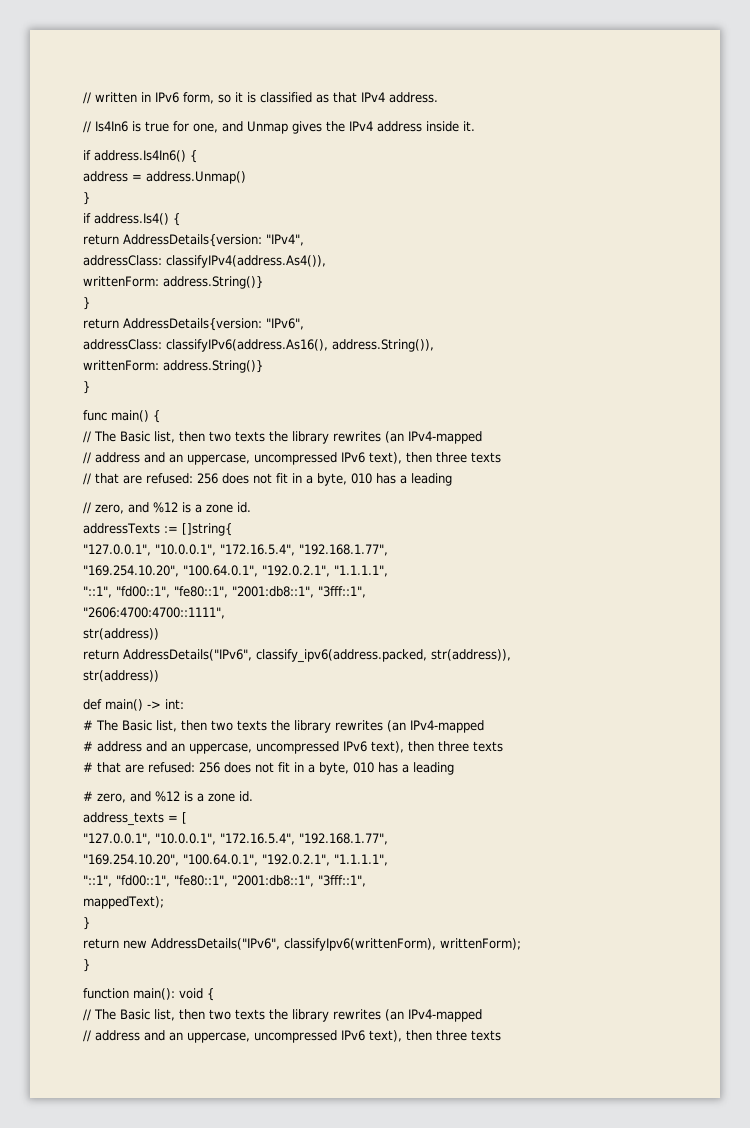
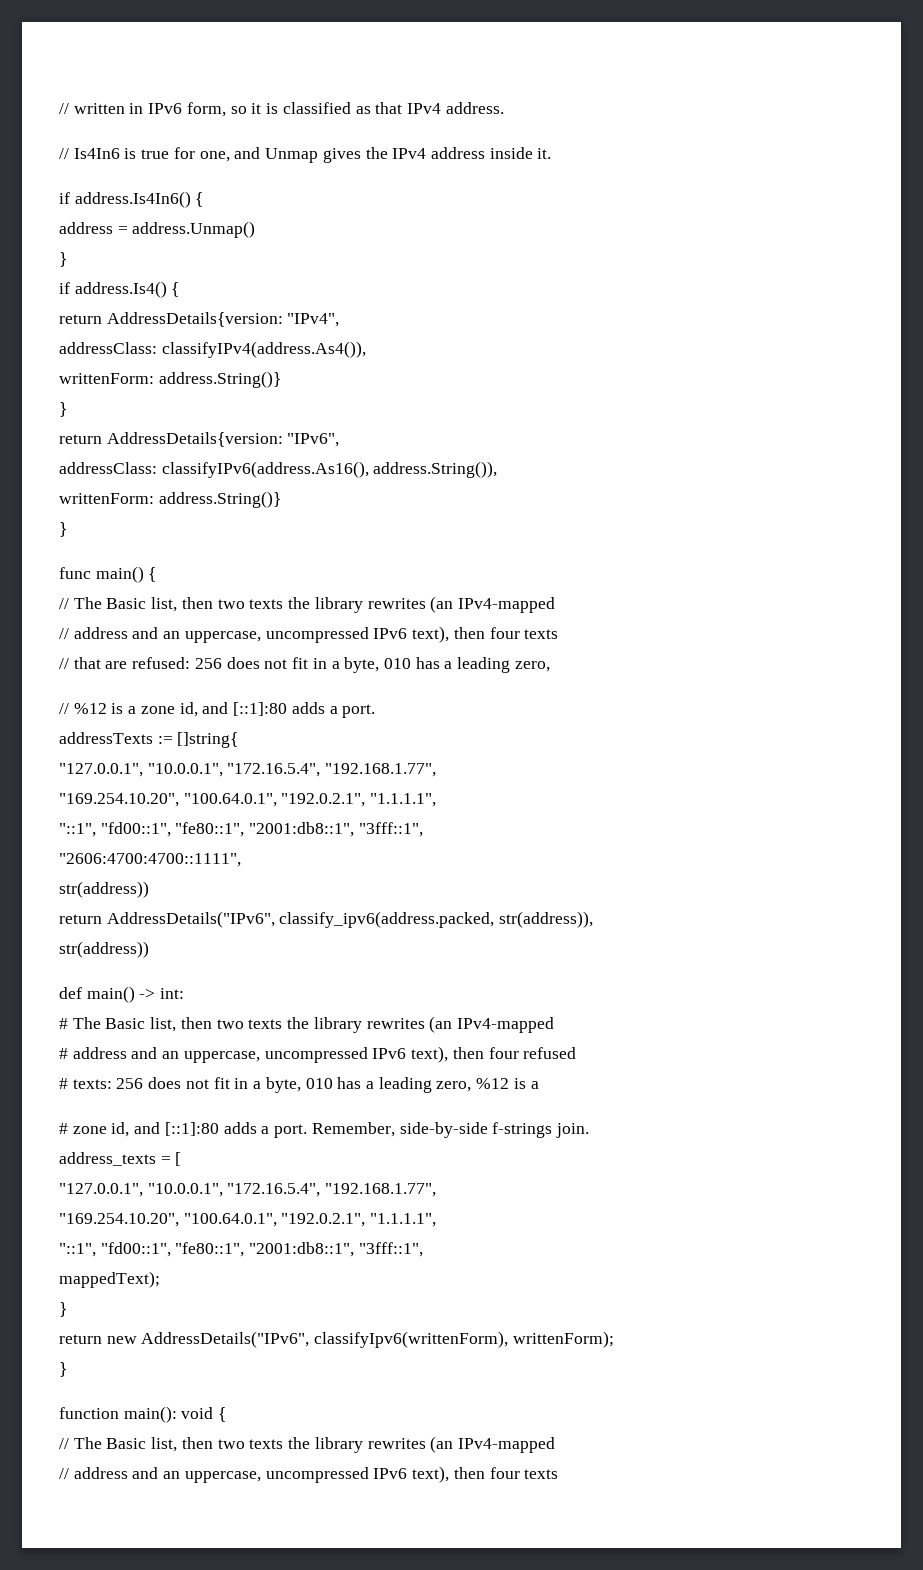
  func main() {
  // The Basic list, then two texts the library rewrites (an IPv4-mapped
- // address and an uppercase, uncompressed IPv6 text), then three texts
+ // address and an uppercase, uncompressed IPv6 text), then four texts
- // that are refused: 256 does not fit in a byte, 010 has a leading
- // zero, and %12 is a zone id.
+ // that are refused: 256 does not fit in a byte, 010 has a leading zero,
+ // %12 is a zone id, and [::1]:80 adds a port.
- # address and an uppercase, uncompressed IPv6 text), then three texts
- # that are refused: 256 does not fit in a byte, 010 has a leading
- # zero, and %12 is a zone id.
+ # address and an uppercase, uncompressed IPv6 text), then four refused
+ # texts: 256 does not fit in a byte, 010 has a leading zero, %12 is a
+ # zone id, and [::1]:80 adds a port. Remember, side-by-side f-strings join.
  function main(): void {
  // The Basic list, then two texts the library rewrites (an IPv4-mapped
- // address and an uppercase, uncompressed IPv6 text), then three texts
+ // address and an uppercase, uncompressed IPv6 text), then four texts

